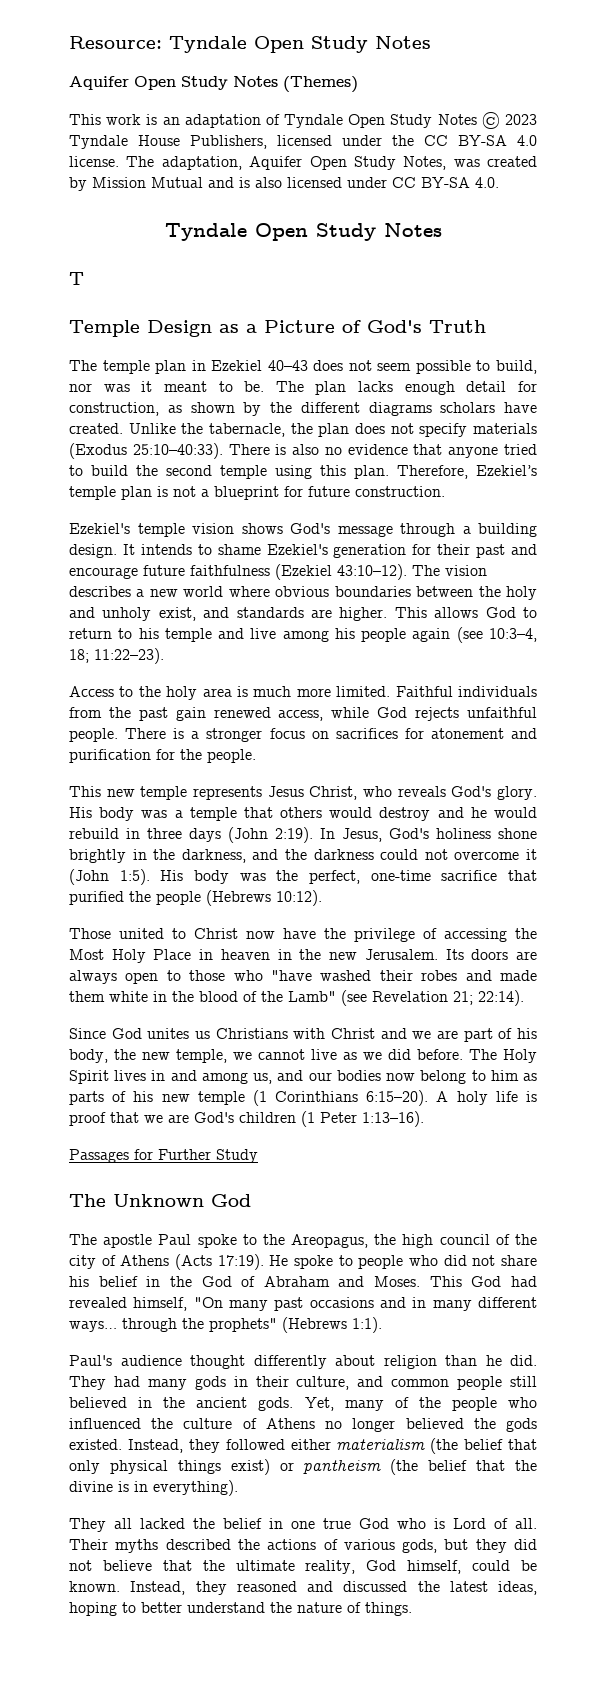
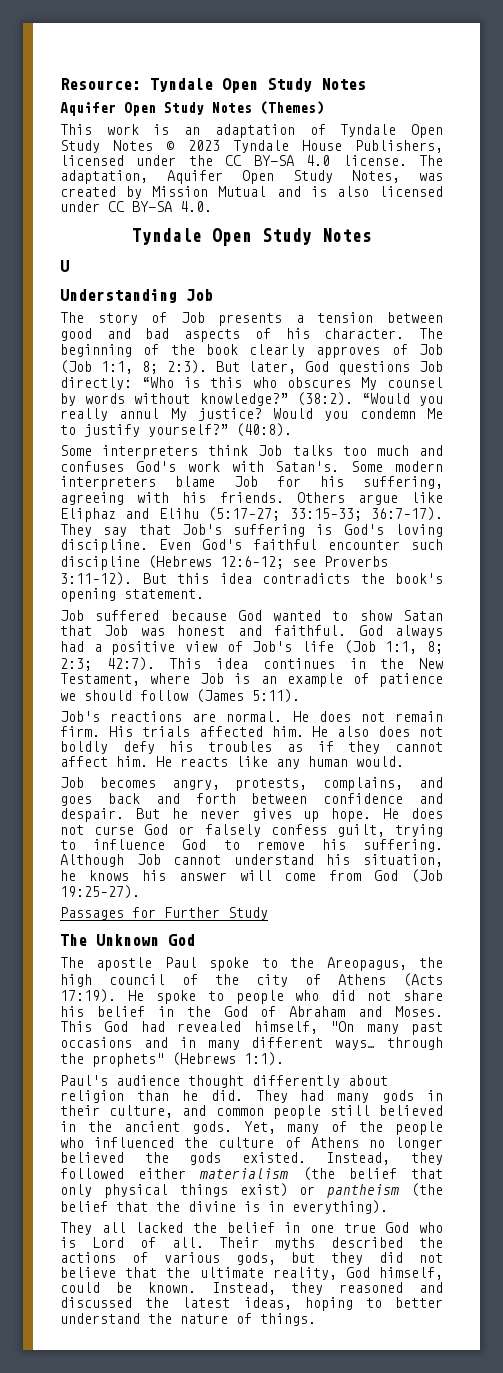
- T
- Temple Design as a Picture of God's Truth
- The temple plan in Ezekiel 40–43 does not seem possible to build, nor was it meant to be. The plan lacks enough detail for construction, as shown by the different diagrams scholars have created. Unlike the tabernacle, the plan does not specify materials (Exodus 25:10–40:33). There is also no evidence that anyone tried to build the second temple using this plan. Therefore, Ezekiel’s temple plan is not a blueprint for future construction.
- Ezekiel's temple vision shows God's message through a building design. It intends to shame Ezekiel's generation for their past and encourage future faithfulness (Ezekiel 43:10–12). The vision describes a new world where obvious boundaries between the holy and unholy exist, and standards are higher. This allows God to return to his temple and live among his people again (see 10:3–4, 18; 11:22–23).
- Access to the holy area is much more limited. Faithful individuals from the past gain renewed access, while God rejects unfaithful people. There is a stronger focus on sacrifices for atonement and purification for the people.
- This new temple represents Jesus Christ, who reveals God's glory. His body was a temple that others would destroy and he would rebuild in three days (John 2:19). In Jesus, God's holiness shone brightly in the darkness, and the darkness could not overcome it (John 1:5). His body was the perfect, one-time sacrifice that purified the people (Hebrews 10:12).
- Those united to Christ now have the privilege of accessing the Most Holy Place in heaven in the new Jerusalem. Its doors are always open to those who "have washed their robes and made them white in the blood of the Lamb" (see Revelation 21; 22:14).
- Since God unites us Christians with Christ and we are part of his body, the new temple, we cannot live as we did before. The Holy Spirit lives in and among us, and our bodies now belong to him as parts of his new temple (1 Corinthians 6:15–20). A holy life is proof that we are God's children (1 Peter 1:13–16).
+ U
+ Understanding Job
+ The story of Job presents a tension between good and bad aspects of his character. The beginning of the book clearly approves of Job (Job 1:1, 8; 2:3). But later, God questions Job directly: “Who is this who obscures My counsel by words without knowledge?” (38:2). “Would you really annul My justice? Would you condemn Me to justify yourself?” (40:8).
+ Some interpreters think Job talks too much and confuses God's work with Satan's. Some modern interpreters blame Job for his suffering, agreeing with his friends. Others argue like Eliphaz and Elihu (5:17–27; 33:15–33; 36:7–17). They say that Job's suffering is God's loving discipline. Even God's faithful encounter such discipline (Hebrews 12:6–12; see Proverbs 3:11–12). But this idea contradicts the book's opening statement.
+ Job suffered because God wanted to show Satan that Job was honest and faithful. God always had a positive view of Job's life (Job 1:1, 8; 2:3; 42:7). This idea continues in the New Testament, where Job is an example of patience we should follow (James 5:11).
+ Job's reactions are normal. He does not remain firm. His trials affected him. He also does not boldly defy his troubles as if they cannot affect him. He reacts like any human would.
+ Job becomes angry, protests, complains, and goes back and forth between confidence and despair. But he never gives up hope. He does not curse God or falsely confess guilt, trying to influence God to remove his suffering. Although Job cannot understand his situation, he knows his answer will come from God (Job 19:25–27).

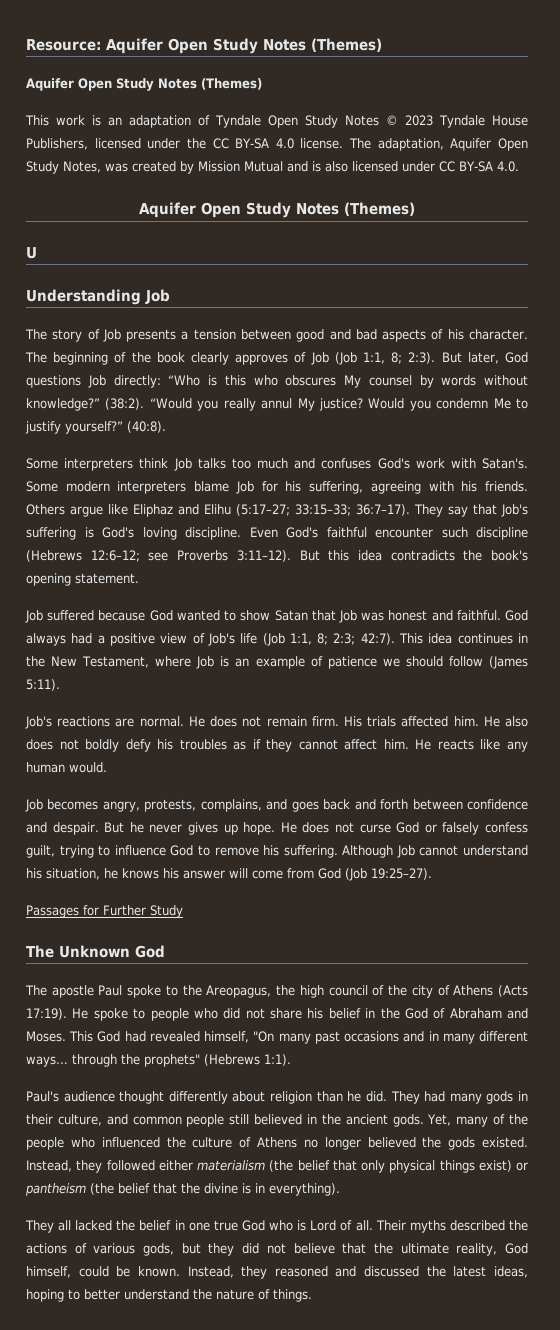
- Resource: Tyndale Open Study Notes
+ Resource: Aquifer Open Study Notes (Themes)
  The adaptation, Aquifer Open Study Notes, was created by Mission Mutual and is also licensed under CC BY-SA 4.0.
- Tyndale Open Study Notes
+ Aquifer Open Study Notes (Themes)

